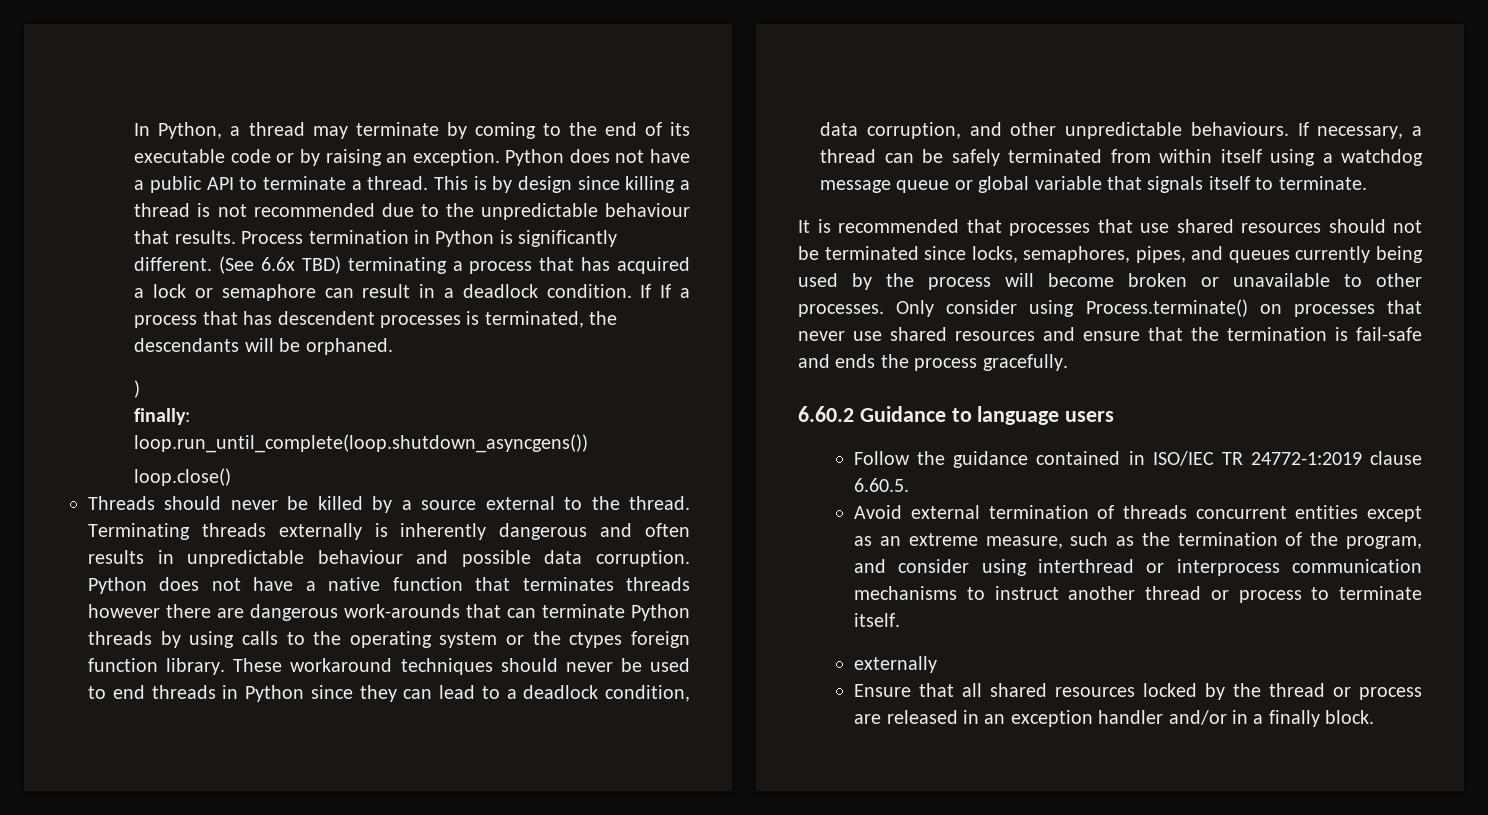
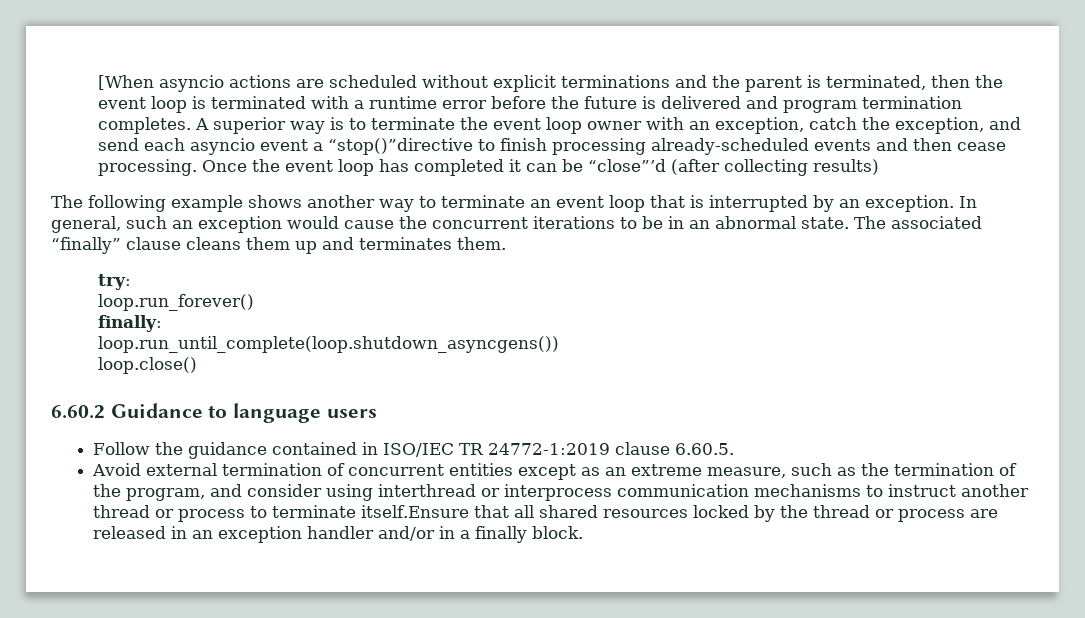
- In Python, a thread may terminate by coming to the end of its executable code or by raising an exception. Python does not have a public API to terminate a thread. This is by design since killing a thread is not recommended due to the unpredictable behaviour that results. Process termination in Python is significantly different. (See 6.6x TBD) terminating a process that has acquired a lock or semaphore can result in a deadlock condition. If If a process that has descendent processes is terminated, the descendants will be orphaned.
- )
+ [When asyncio actions are scheduled without explicit terminations and the parent is terminated, then the event loop is terminated with a runtime error before the future is delivered and program termination completes. A superior way is to terminate the event loop owner with an exception, catch the exception, and send each asyncio event a “stop()”directive to finish processing already-scheduled events and then cease processing. Once the event loop has completed it can be “close”’d (after collecting results)
+ The following example shows another way to terminate an event loop that is interrupted by an exception. In general, such an exception would cause the concurrent iterations to be in an abnormal state. The associated “finally” clause cleans them up and terminates them.
+ try:
+ loop.run_forever()
  finally:
  loop.run_until_complete(loop.shutdown_asyncgens())
  loop.close()
- Threads should never be killed by a source external to the thread. Terminating threads externally is inherently dangerous and often results in unpredictable behaviour and possible data corruption. Python does not have a native function that terminates threads however there are dangerous work-arounds that can terminate Python threads by using calls to the operating system or the ctypes foreign function library. These workaround techniques should never be used to end threads in Python since they can lead to a deadlock condition, data corruption, and other unpredictable behaviours. If necessary, a thread can be safely terminated from within itself using a watchdog message queue or global variable that signals itself to terminate.
- It is recommended that processes that use shared resources should not be terminated since locks, semaphores, pipes, and queues currently being used by the process will become broken or unavailable to other processes. Only consider using Process.terminate() on processes that never use shared resources and ensure that the termination is fail-safe and ends the process gracefully.
- Avoid external termination of threads concurrent entities except as an extreme measure, such as the termination of the program, and consider using interthread or interprocess communication mechanisms to instruct another thread or process to terminate itself.
- externally
- Ensure that all shared resources locked by the thread or process are released in an exception handler and/or in a finally block.
+ Avoid external termination of concurrent entities except as an extreme measure, such as the termination of the program, and consider using interthread or interprocess communication mechanisms to instruct another thread or process to terminate itself.Ensure that all shared resources locked by the thread or process are released in an exception handler and/or in a finally block.

